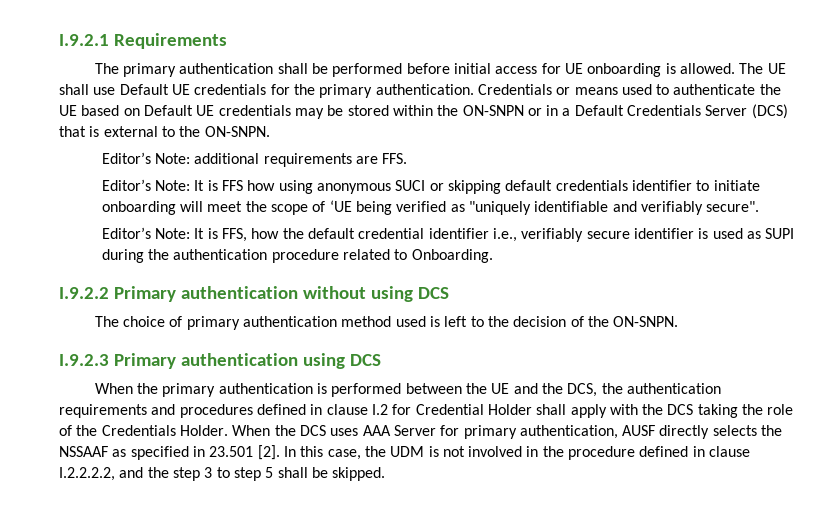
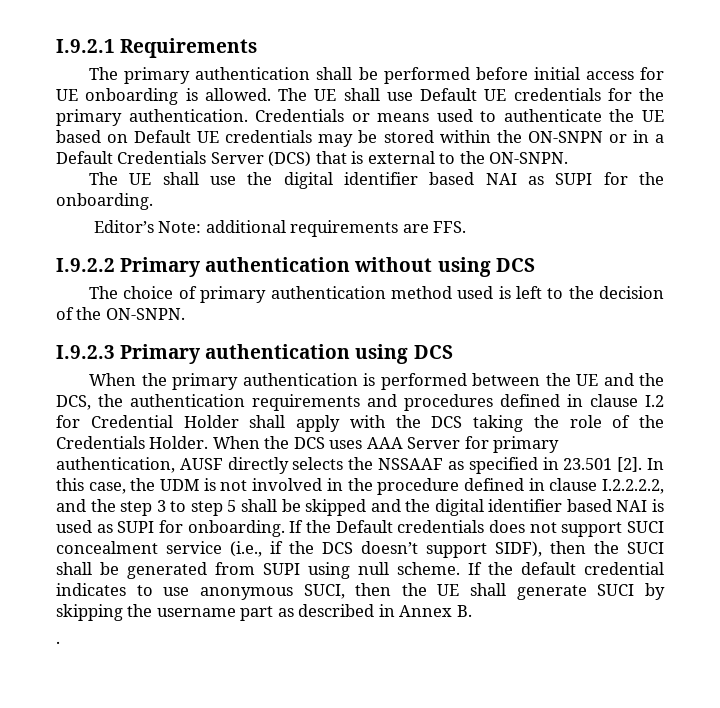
+ The UE shall use the digital identifier based NAI as SUPI for the onboarding.
- Editor’s Note: It is FFS how using anonymous SUCI or skipping default credentials identifier to initiate onboarding will meet the scope of ‘UE being verified as "uniquely identifiable and verifiably secure".
- Editor’s Note: It is FFS, how the default credential identifier i.e., verifiably secure identifier is used as SUPI during the authentication procedure related to Onboarding.
- In this case, the UDM is not involved in the procedure defined in clause I.2.2.2.2, and the step 3 to step 5 shall be skipped.
+ In this case, the UDM is not involved in the procedure defined in clause I.2.2.2.2, and the step 3 to step 5 shall be skipped and the digital identifier based NAI is used as SUPI for onboarding. If the Default credentials does not support SUCI concealment service (i.e., if the DCS doesn’t support SIDF), then the SUCI shall be generated from SUPI using null scheme. If the default credential indicates to use anonymous SUCI, then the UE shall generate SUCI by skipping the username part as described in Annex B.
+ .

